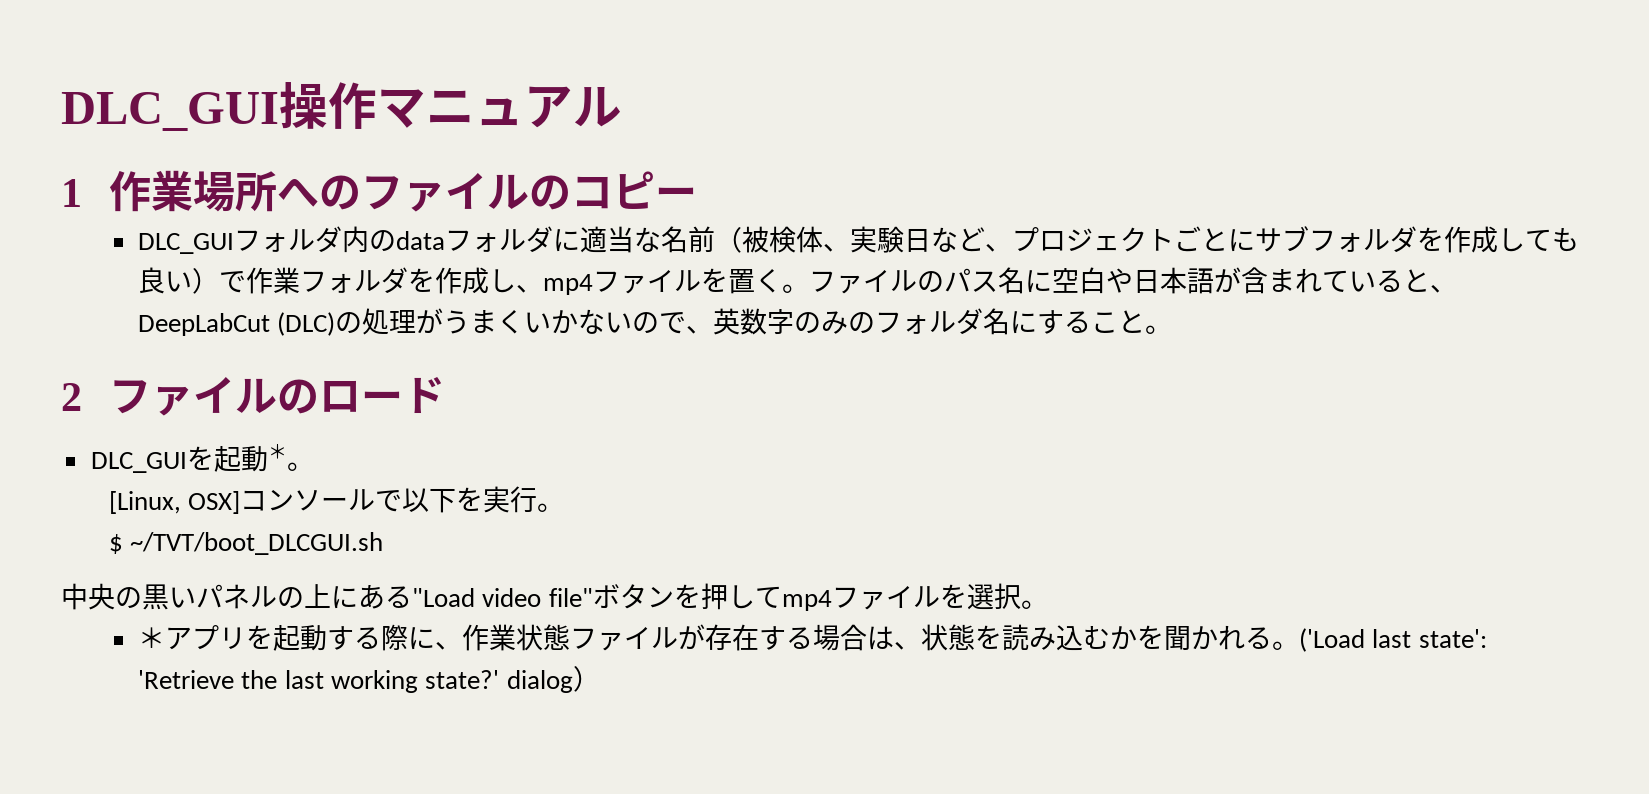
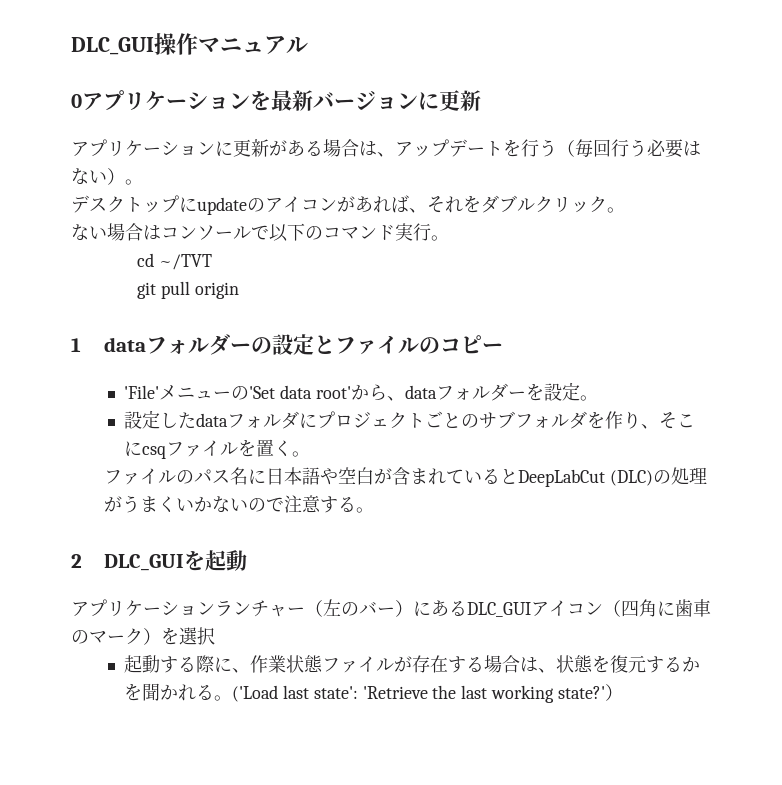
- 1作業場所へのファイルのコピー
- DLC_GUIフォルダ内のdataフォルダに適当な名前（被検体、実験日など、プロジェクトごとにサブフォルダを作成しても良い）で作業フォルダを作成し、mp4ファイルを置く。ファイルのパス名に空白や日本語が含まれていると、DeepLabCut (DLC)の処理がうまくいかないので、英数字のみのフォルダ名にすること。
- 2ファイルのロード
- DLC_GUIを起動＊。
- [Linux, OSX]コンソールで以下を実行。
- $ ~/TVT/boot_DLCGUI.sh
- 中央の黒いパネルの上にある"Load video file"ボタンを押してmp4ファイルを選択。
- ＊アプリを起動する際に、作業状態ファイルが存在する場合は、状態を読み込むかを聞かれる。
+ 0アプリケーションを最新バージョンに更新
+ アプリケーションに更新がある場合は、アップデートを行う（毎回行う必要はない）。
+ デスクトップにupdateのアイコンがあれば、それをダブルクリック。
+ ない場合はコンソールで以下のコマンド実行。
+ cd ~/TVT
+ git pull origin
+ 1 dataフォルダーの設定とファイルのコピー
+ 'File'メニューの'Set data root'から、dataフォルダーを設定。
+ 設定したdataフォルダにプロジェクトごとのサブフォルダを作り、そこにcsqファイルを置く。
+ ファイルのパス名に日本語や空白が含まれているとDeepLabCut (DLC)の処理がうまくいかないので注意する。
+ 2 DLC_GUIを起動
+ アプリケーションランチャー（左のバー）にあるDLC_GUIアイコン（四角に歯車のマーク）を選択
+ 起動する際に、作業状態ファイルが存在する場合は、状態を復元するかを聞かれる。
- ('Load last state': 'Retrieve the last working state?' dialog）
+ ('Load last state': 'Retrieve the last working state?'）

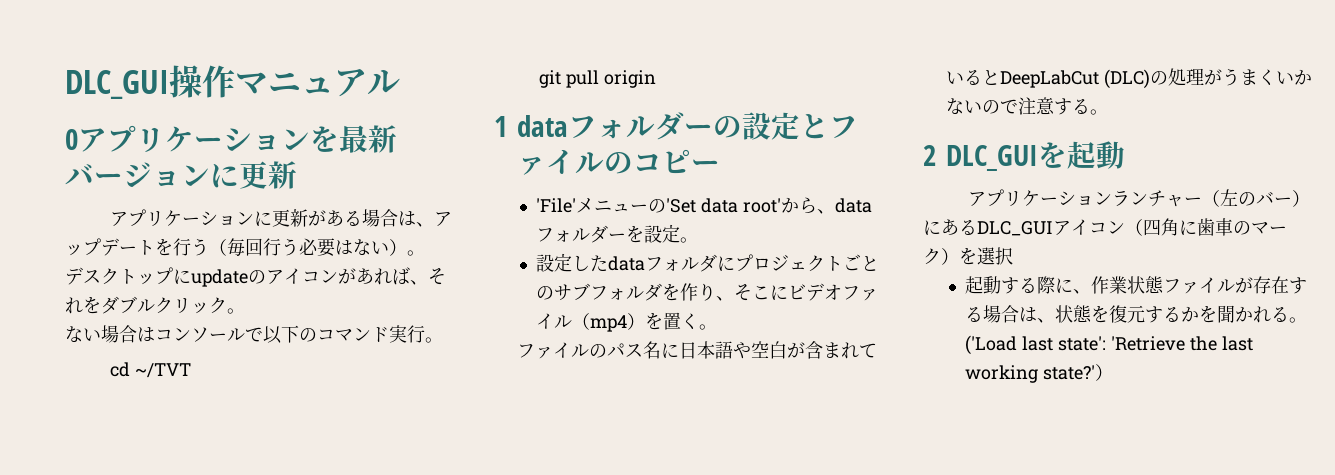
- 設定したdataフォルダにプロジェクトごとのサブフォルダを作り、そこにcsqファイルを置く。
+ 設定したdataフォルダにプロジェクトごとのサブフォルダを作り、そこにビデオファイル（mp4）を置く。

